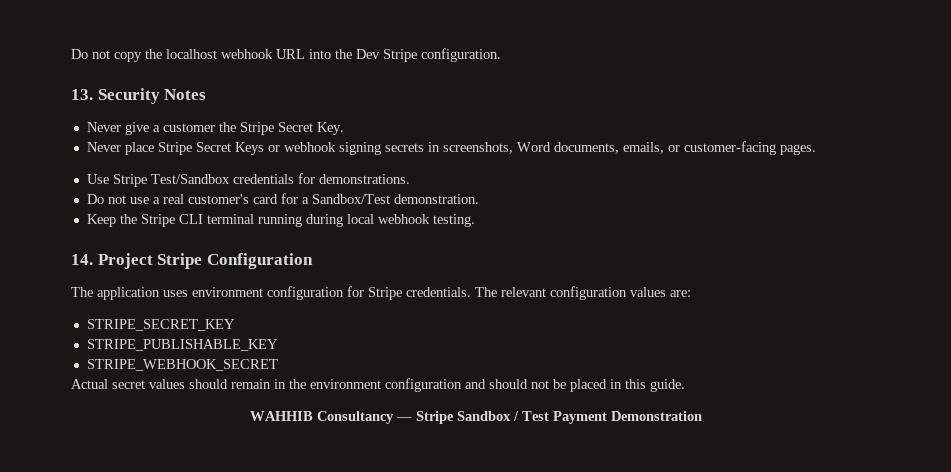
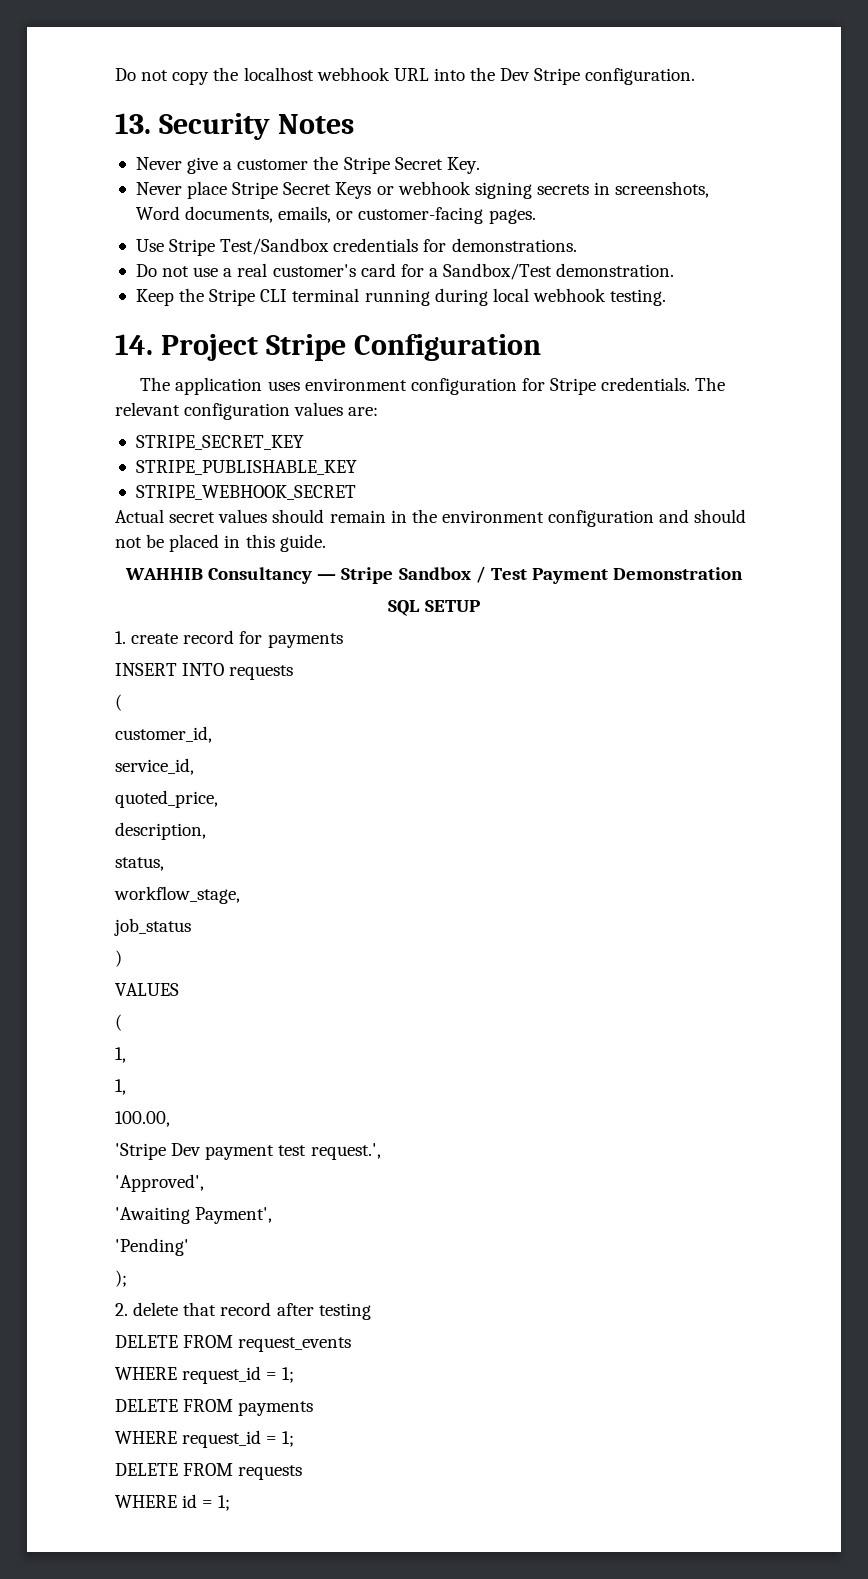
+ SQL SETUP
+ 1. create record for payments
+ INSERT INTO requests
+ (
+ customer_id,
+ service_id,
+ quoted_price,
+ description,
+ status,
+ workflow_stage,
+ job_status
+ )
+ VALUES
+ (
+ 1,
+ 1,
+ 100.00,
+ 'Stripe Dev payment test request.',
+ 'Approved',
+ 'Awaiting Payment',
+ 'Pending'
+ );
+ 2. delete that record after testing
+ DELETE FROM request_events
+ WHERE request_id = 1;
+ DELETE FROM payments
+ WHERE request_id = 1;
+ DELETE FROM requests
+ WHERE id = 1;

